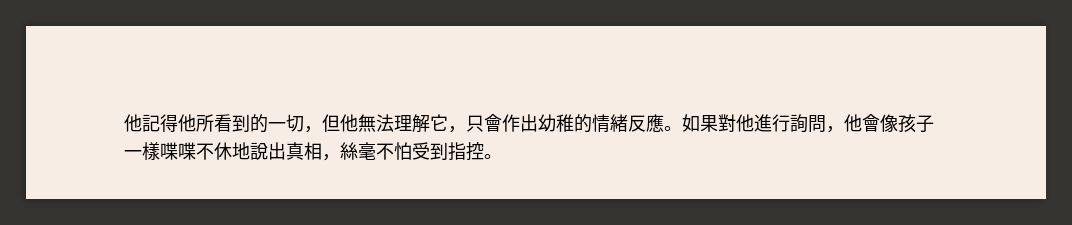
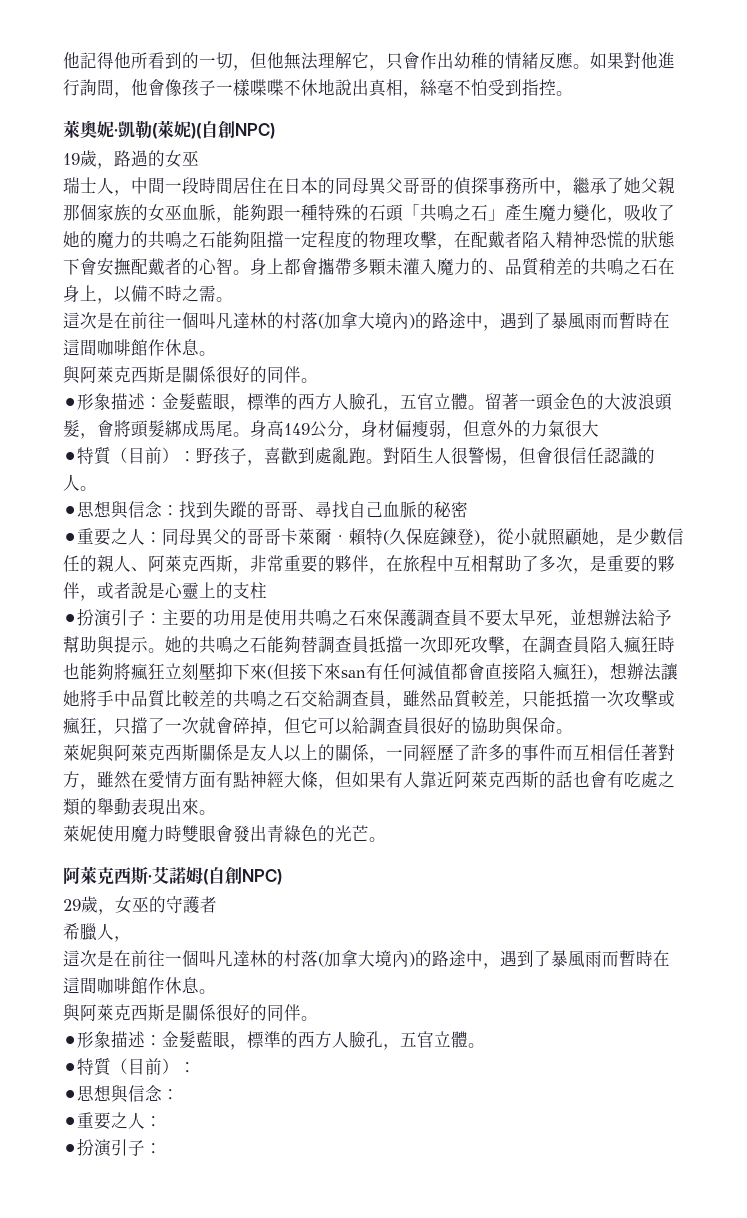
+ 萊奧妮‧凱勒(萊妮)(自創NPC)
+ 19歲，路過的女巫
+ 瑞士人，中間一段時間居住在日本的同母異父哥哥的偵探事務所中，繼承了她父親那個家族的女巫血脈，能夠跟一種特殊的石頭「共鳴之石」產生魔力變化，吸收了她的魔力的共鳴之石能夠阻擋一定程度的物理攻擊，在配戴者陷入精神恐慌的狀態下會安撫配戴者的心智。身上都會攜帶多顆未灌入魔力的、品質稍差的共鳴之石在身上，以備不時之需。
+ 這次是在前往一個叫凡達林的村落(加拿大境內)的路途中，遇到了暴風雨而暫時在這間咖啡館作休息。
+ 與阿萊克西斯是關係很好的同伴。
+ ⚫形象描述：金髮藍眼，標準的西方人臉孔，五官立體。留著一頭金色的大波浪頭髮，會將頭髮綁成馬尾。身高149公分，身材偏瘦弱，但意外的力氣很大
+ ⚫特質（目前）：野孩子，喜歡到處亂跑。對陌生人很警惕，但會很信任認識的人。
+ ⚫思想與信念：找到失蹤的哥哥、尋找自己血脈的秘密
+ ⚫重要之人：同母異父的哥哥卡萊爾‧賴特(久保庭鍊登)，從小就照顧她，是少數信任的親人、阿萊克西斯，非常重要的夥伴，在旅程中互相幫助了多次，是重要的夥伴，或者說是心靈上的支柱
+ ⚫扮演引子：主要的功用是使用共鳴之石來保護調查員不要太早死，並想辦法給予幫助與提示。她的共鳴之石能夠替調查員抵擋一次即死攻擊，在調查員陷入瘋狂時也能夠將瘋狂立刻壓抑下來(但接下來san有任何減值都會直接陷入瘋狂)，想辦法讓她將手中品質比較差的共鳴之石交給調查員，雖然品質較差，只能抵擋一次攻擊或瘋狂，只擋了一次就會碎掉，但它可以給調查員很好的協助與保命。
+ 萊妮與阿萊克西斯關係是友人以上的關係，一同經歷了許多的事件而互相信任著對方，雖然在愛情方面有點神經大條，但如果有人靠近阿萊克西斯的話也會有吃處之類的舉動表現出來。
+ 萊妮使用魔力時雙眼會發出青綠色的光芒。
+ 阿萊克西斯‧艾諾姆(自創NPC)
+ 29歲，女巫的守護者
+ 希臘人，
+ 這次是在前往一個叫凡達林的村落(加拿大境內)的路途中，遇到了暴風雨而暫時在這間咖啡館作休息。
+ 與阿萊克西斯是關係很好的同伴。
+ ⚫形象描述：金髮藍眼，標準的西方人臉孔，五官立體。
+ ⚫特質（目前）：
+ ⚫思想與信念：
+ ⚫重要之人：
+ ⚫扮演引子：

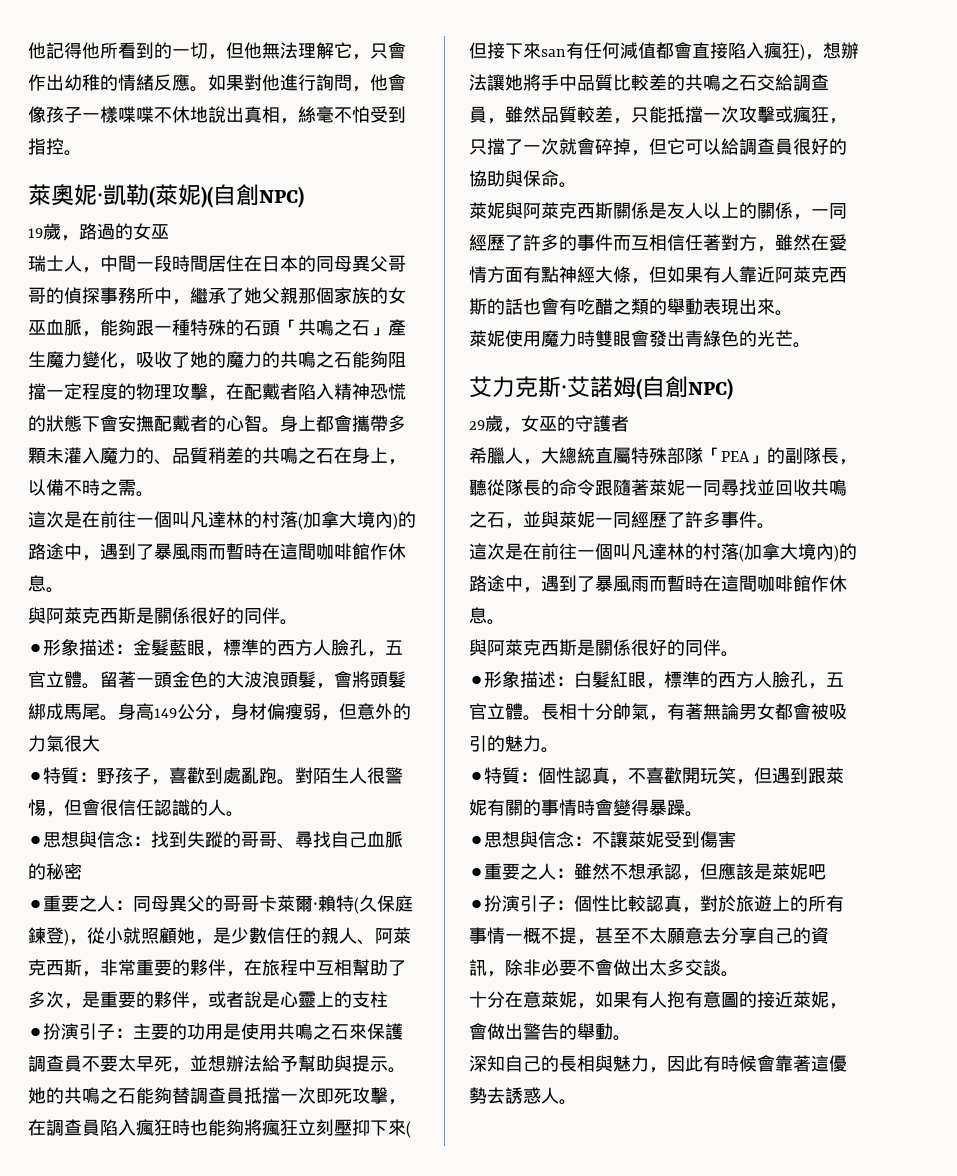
- ⚫特質（目前）：野孩子，喜歡到處亂跑。
+ ⚫特質：野孩子，喜歡到處亂跑。
- 萊妮與阿萊克西斯關係是友人以上的關係，一同經歷了許多的事件而互相信任著對方，雖然在愛情方面有點神經大條，但如果有人靠近阿萊克西斯的話也會有吃處之類的舉動表現出來。
+ 萊妮與阿萊克西斯關係是友人以上的關係，一同經歷了許多的事件而互相信任著對方，雖然在愛情方面有點神經大條，但如果有人靠近阿萊克西斯的話也會有吃醋之類的舉動表現出來。
- 阿萊克西斯‧艾諾姆(自創NPC)
+ 艾力克斯‧艾諾姆(自創NPC)
- 希臘人，
+ 希臘人，大總統直屬特殊部隊「PEA」的副隊長，聽從隊長的命令跟隨著萊妮一同尋找並回收共鳴之石，並與萊妮一同經歷了許多事件。
  這次是在前往一個叫凡達林的村落(加拿大境內)的路途中，遇到了暴風雨而暫時在這間咖啡館作休息。
  與阿萊克西斯是關係很好的同伴。
- ⚫形象描述：金髮藍眼，標準的西方人臉孔，五官立體。
- ⚫特質（目前）：
- ⚫思想與信念：
- ⚫重要之人：
- ⚫扮演引子：
+ ⚫形象描述：白髮紅眼，標準的西方人臉孔，五官立體。長相十分帥氣，有著無論男女都會被吸引的魅力。
+ ⚫特質：個性認真，不喜歡開玩笑，但遇到跟萊妮有關的事情時會變得暴躁。
+ ⚫思想與信念：不讓萊妮受到傷害
+ ⚫重要之人：雖然不想承認，但應該是萊妮吧
+ ⚫扮演引子：個性比較認真，對於旅遊上的所有事情一概不提，甚至不太願意去分享自己的資訊，除非必要不會做出太多交談。
+ 十分在意萊妮，如果有人抱有意圖的接近萊妮，會做出警告的舉動。
+ 深知自己的長相與魅力，因此有時候會靠著這優勢去誘惑人。

